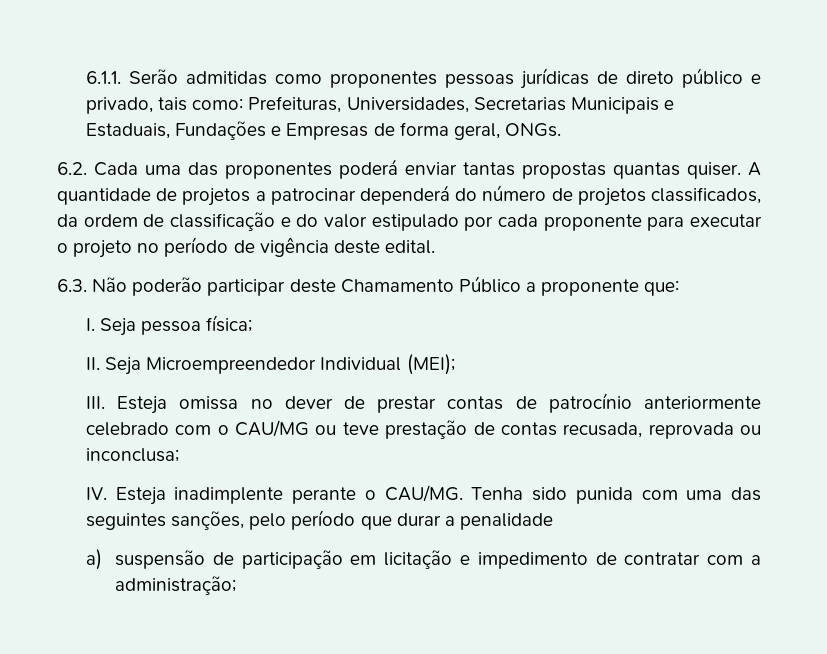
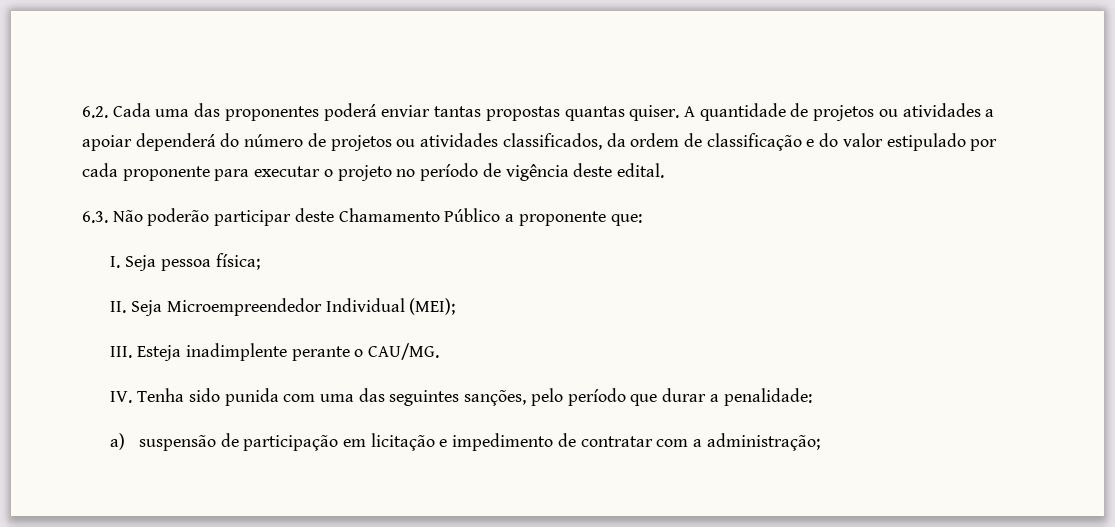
- 6.1.1. Serão admitidas como proponentes pessoas jurídicas de direto público e privado, tais como: Prefeituras, Universidades, Secretarias Municipais e Estaduais, Fundações e Empresas de forma geral, ONGs.
- A quantidade de projetos a patrocinar dependerá do número de projetos classificados, da ordem de classificação e do valor estipulado por cada proponente para executar o projeto no período de vigência deste edital.
+ A quantidade de projetos ou atividades a apoiar dependerá do número de projetos ou atividades classificados, da ordem de classificação e do valor estipulado por cada proponente para executar o projeto no período de vigência deste edital.
- III. Esteja omissa no dever de prestar contas de patrocínio anteriormente celebrado com o CAU/MG ou teve prestação de contas recusada, reprovada ou inconclusa;
- IV. Esteja inadimplente perante o CAU/MG. Tenha sido punida com uma das seguintes sanções, pelo período que durar a penalidade
+ III. Esteja inadimplente perante o CAU/MG.
+ IV. Tenha sido punida com uma das seguintes sanções, pelo período que durar a penalidade:

